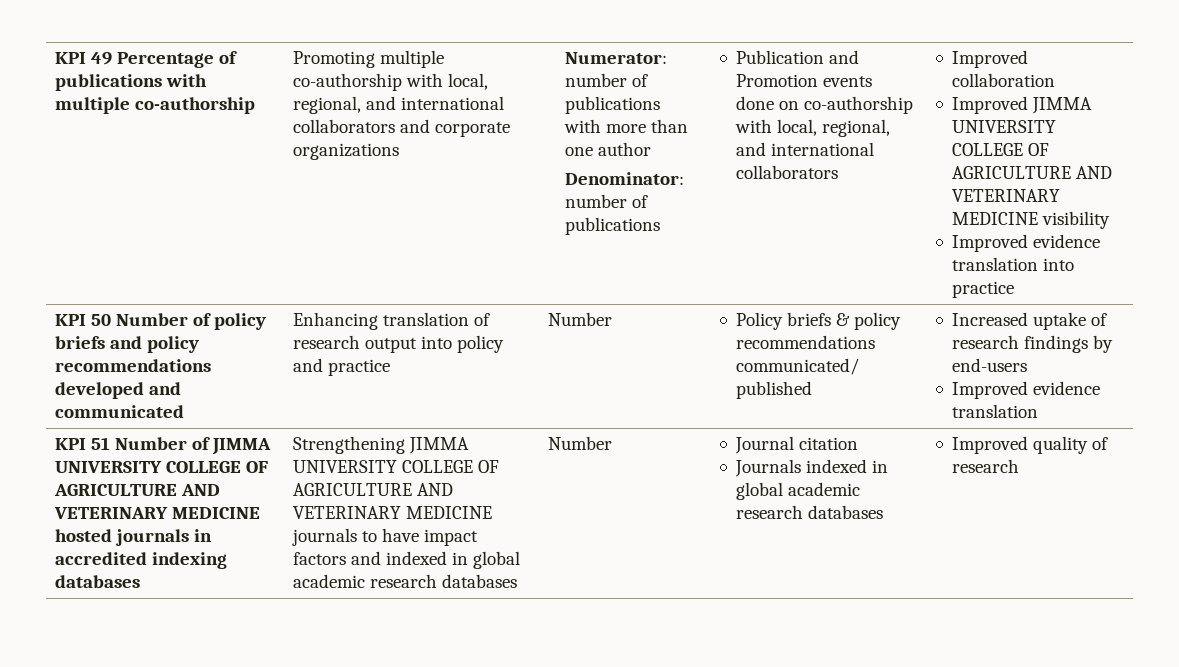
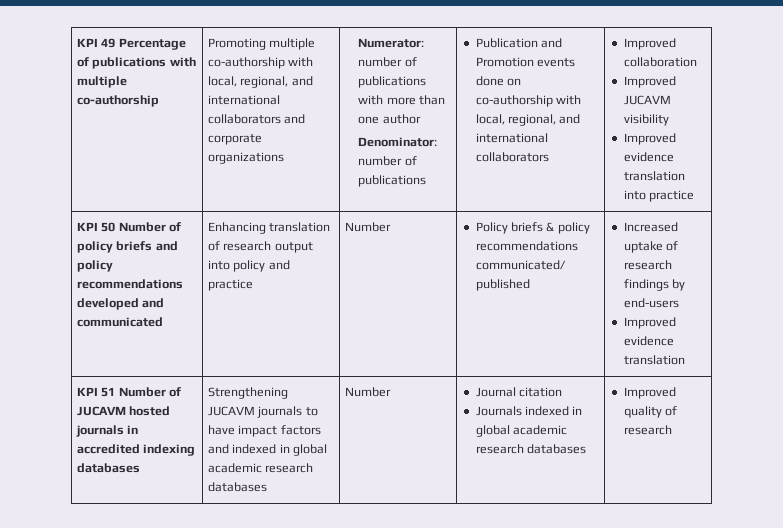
- Improved JIMMA UNIVERSITY COLLEGE OF AGRICULTURE AND VETERINARY MEDICINE visibility
+ Improved JUCAVM visibility
- KPI 51 Number of JIMMA UNIVERSITY COLLEGE OF AGRICULTURE AND VETERINARY MEDICINE hosted journals in accredited indexing databases
+ KPI 51 Number of JUCAVM hosted journals in accredited indexing databases
- Strengthening JIMMA UNIVERSITY COLLEGE OF AGRICULTURE AND VETERINARY MEDICINE journals to have impact factors and indexed in global academic research databases
+ Strengthening JUCAVM journals to have impact factors and indexed in global academic research databases

